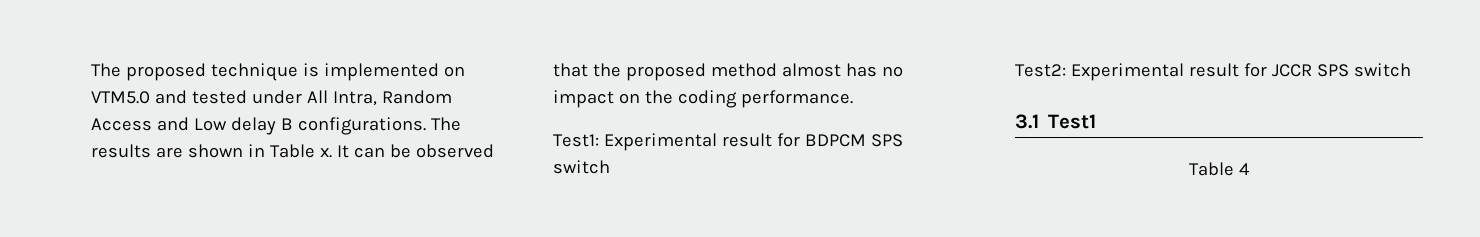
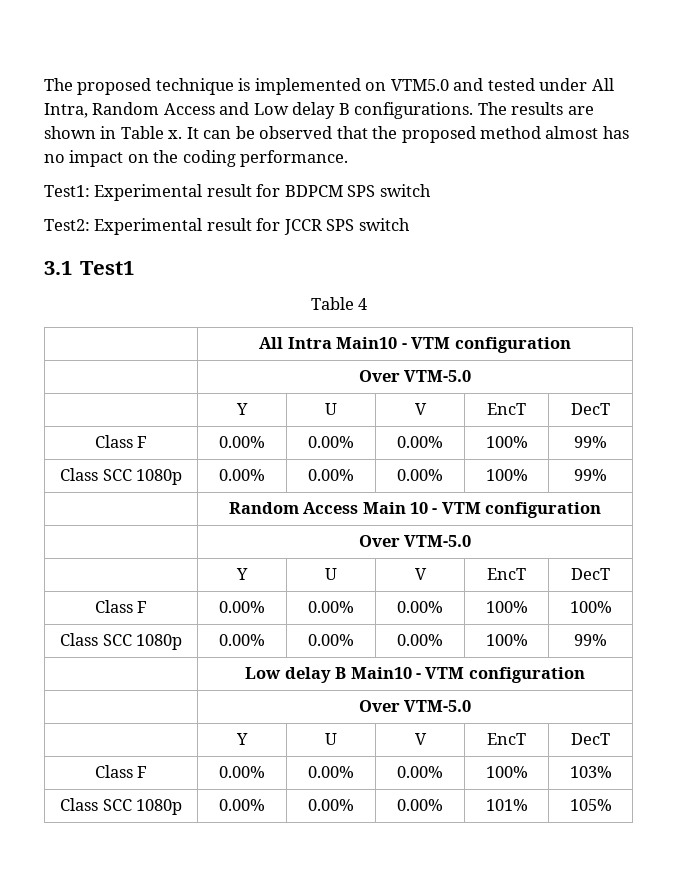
+ | All Intra Main10 - VTM configuration
+ | Over VTM-5.0
+ | Y | U | V | EncT | DecT
+ Class F | 0.00% | 0.00% | 0.00% | 100% | 99%
+ Class SCC 1080p | 0.00% | 0.00% | 0.00% | 100% | 99%
+ | Random Access Main 10 - VTM configuration
+ | Over VTM-5.0
+ | Y | U | V | EncT | DecT
+ Class F | 0.00% | 0.00% | 0.00% | 100% | 100%
+ Class SCC 1080p | 0.00% | 0.00% | 0.00% | 100% | 99%
+ | Low delay B Main10 - VTM configuration
+ | Over VTM-5.0
+ | Y | U | V | EncT | DecT
+ Class F | 0.00% | 0.00% | 0.00% | 100% | 103%
+ Class SCC 1080p | 0.00% | 0.00% | 0.00% | 101% | 105%

